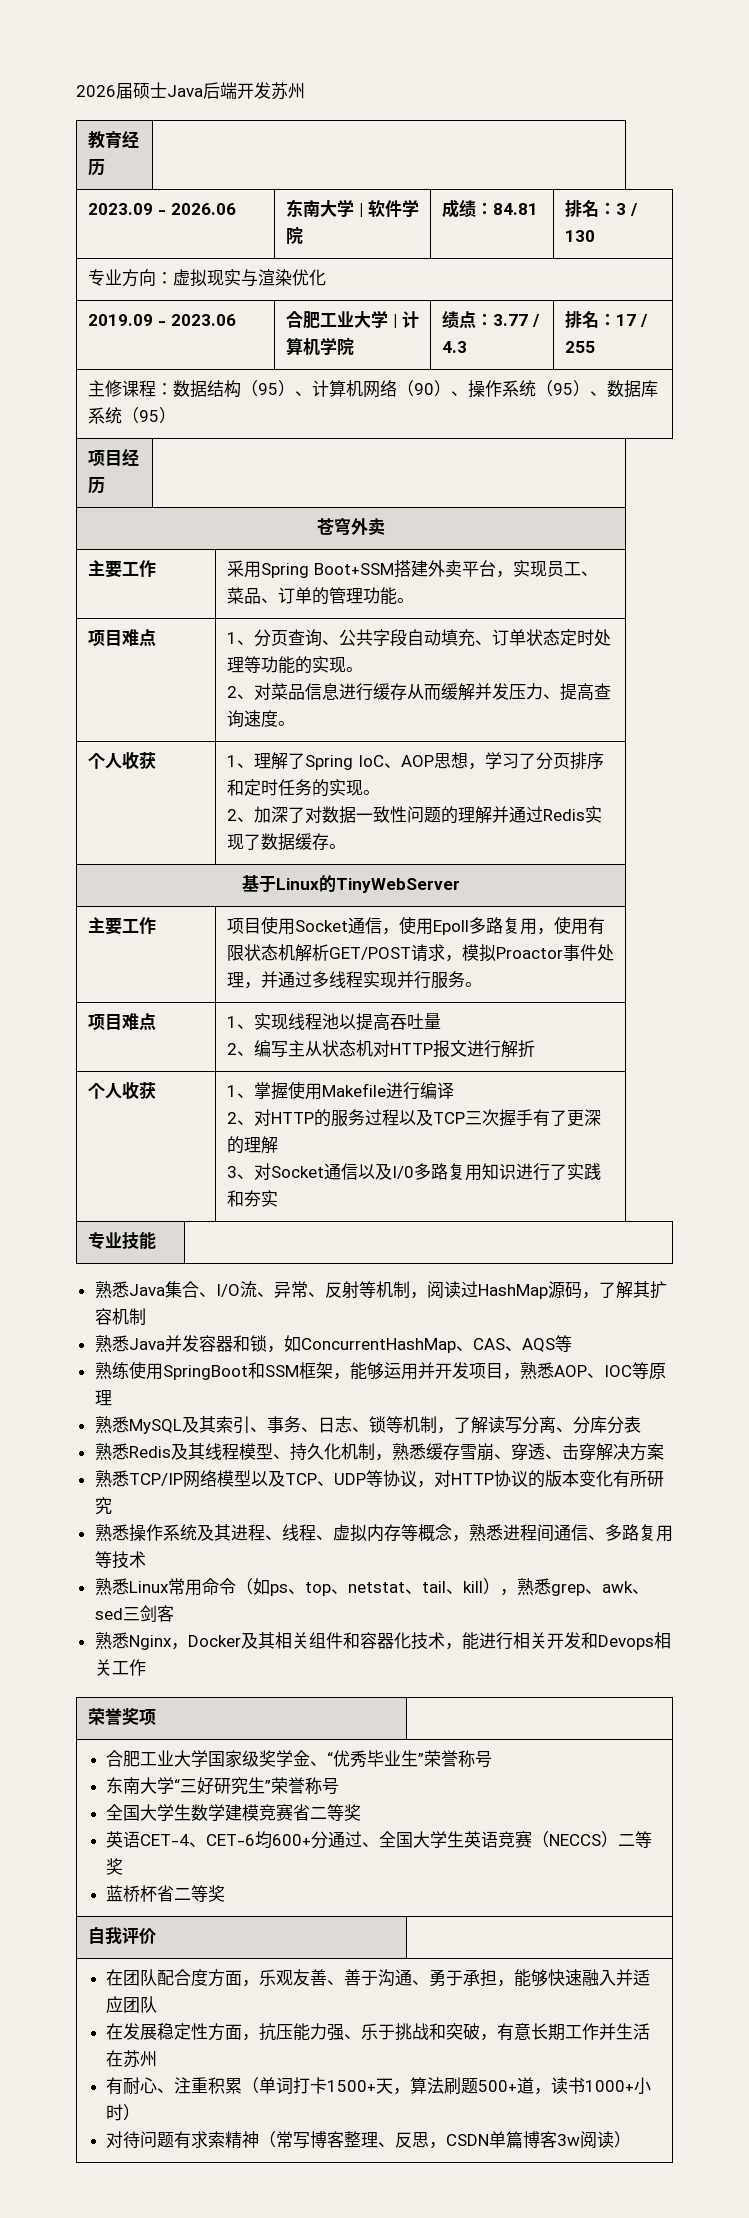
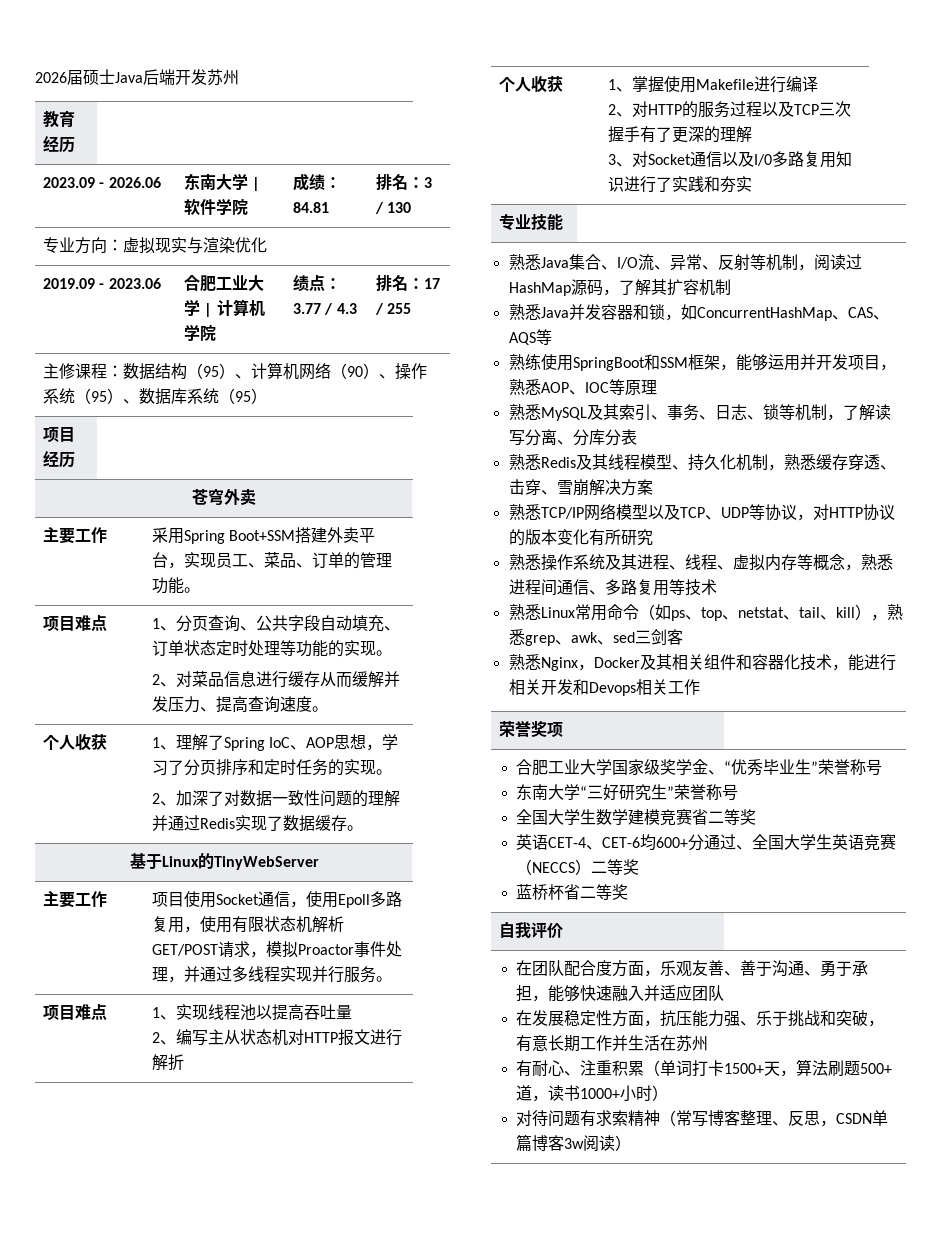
- 熟悉Redis及其线程模型、持久化机制，熟悉缓存雪崩、穿透、击穿解决方案
+ 熟悉Redis及其线程模型、持久化机制，熟悉缓存穿透、击穿、雪崩解决方案

